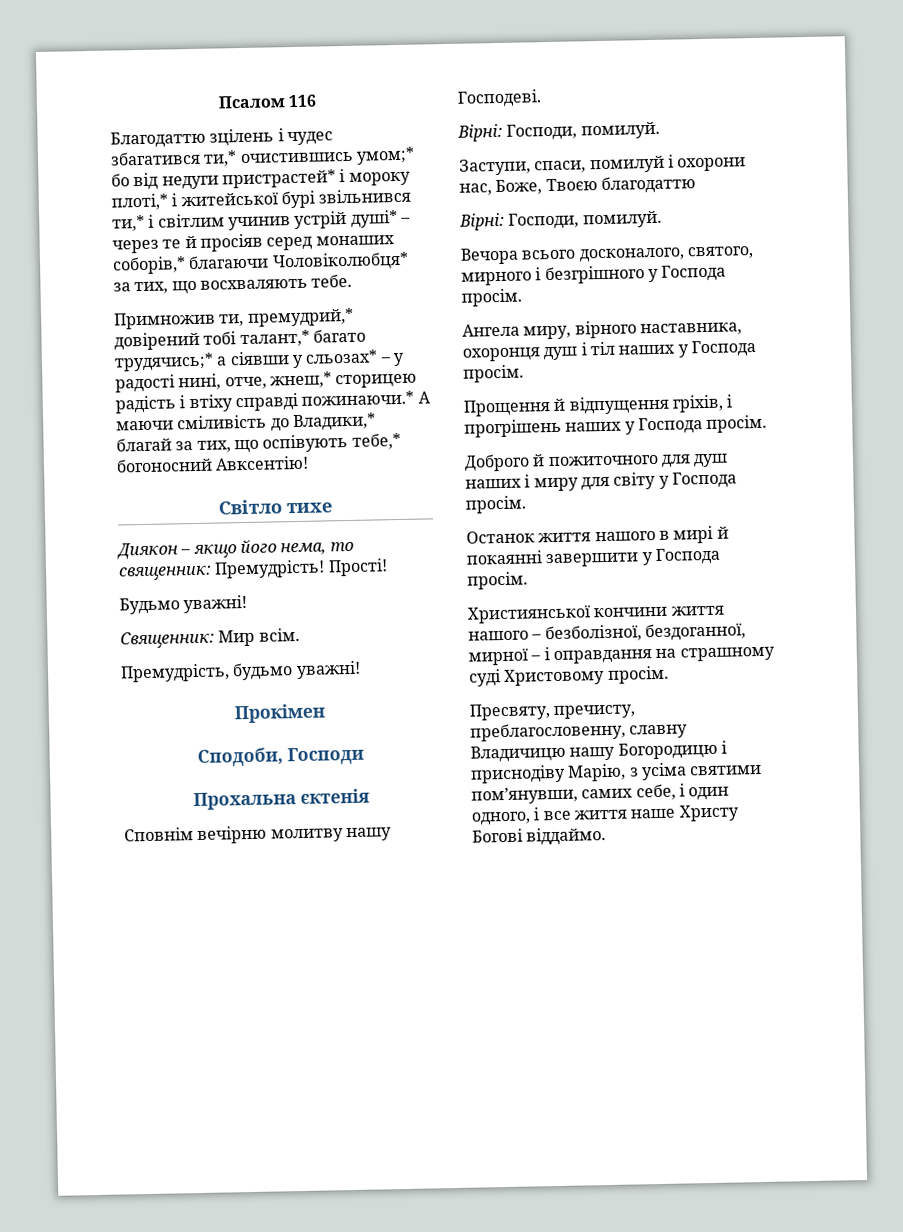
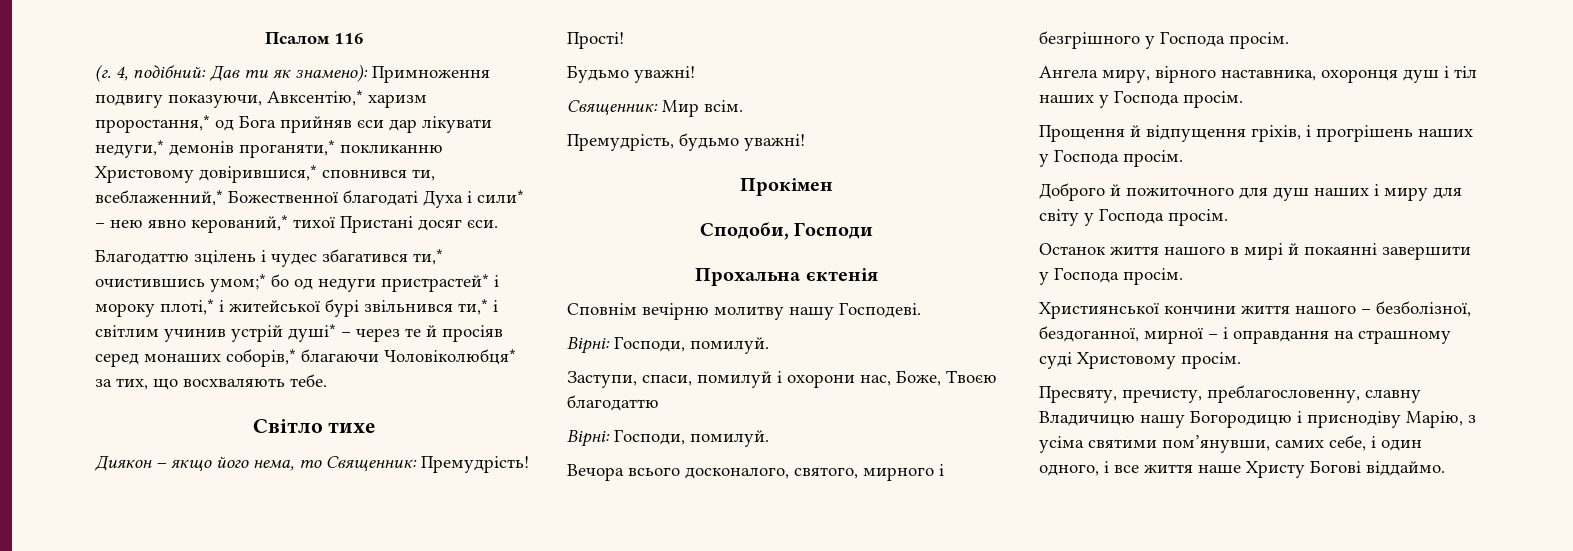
+ (г. 4, подібний: Дав ти як знамено): Примноження подвигу показуючи, Авксентію,* харизм проростання,* од Бога прийняв єси дар лікувати недуги,* демонів проганяти,* покликанню Христовому довірившися,* сповнився ти, всеблаженний,* Божественної благодаті Духа і сили* – нею явно керований,* тихої Пристані досяг єси.
- Благодаттю зцілень і чудес збагатився ти,* очистившись умом;* бо від недуги пристрастей* і мороку плоті,* і житейської бурі звільнився ти,* і світлим учинив устрій душі* – через те й просіяв серед монаших соборів,* благаючи Чоловіколюбця* за тих, що восхваляють тебе.
+ Благодаттю зцілень і чудес збагатився ти,* очистившись умом;* бо од недуги пристрастей* і мороку плоті,* і житейської бурі звільнився ти,* і світлим учинив устрій душі* – через те й просіяв серед монаших соборів,* благаючи Чоловіколюбця* за тих, що восхваляють тебе.
- Примножив ти, премудрий,* довірений тобі талант,* багато трудячись;* а сіявши у сльозах* – у радості нині, отче, жнеш,* сторицею радість і втіху справді пожинаючи.* А маючи сміливість до Владики,* благай за тих, що оспівують тебе,* богоносний Авксентію!
- Диякон – якщо його нема, то священник: Премудрість!
+ Диякон – якщо його нема, то Священник: Премудрість!

